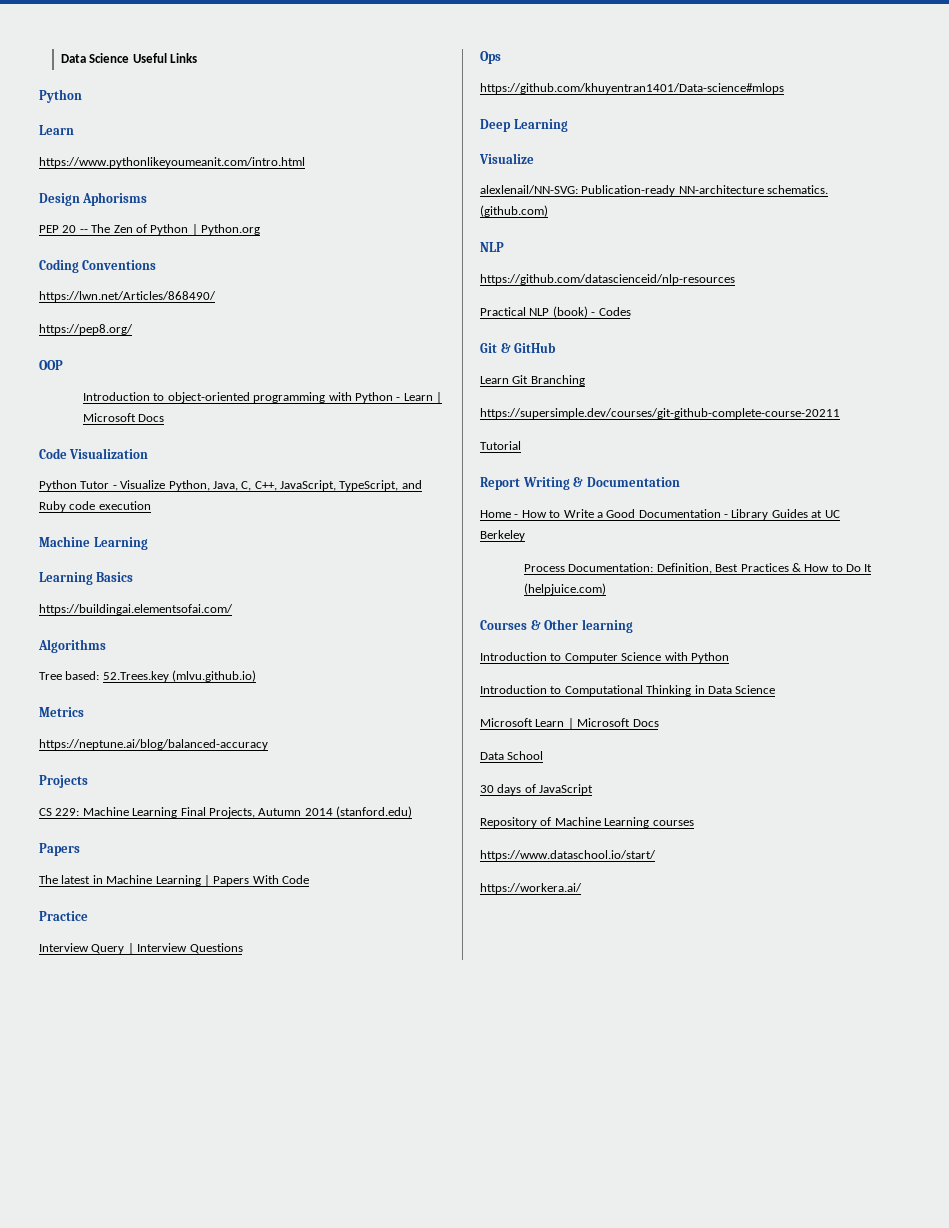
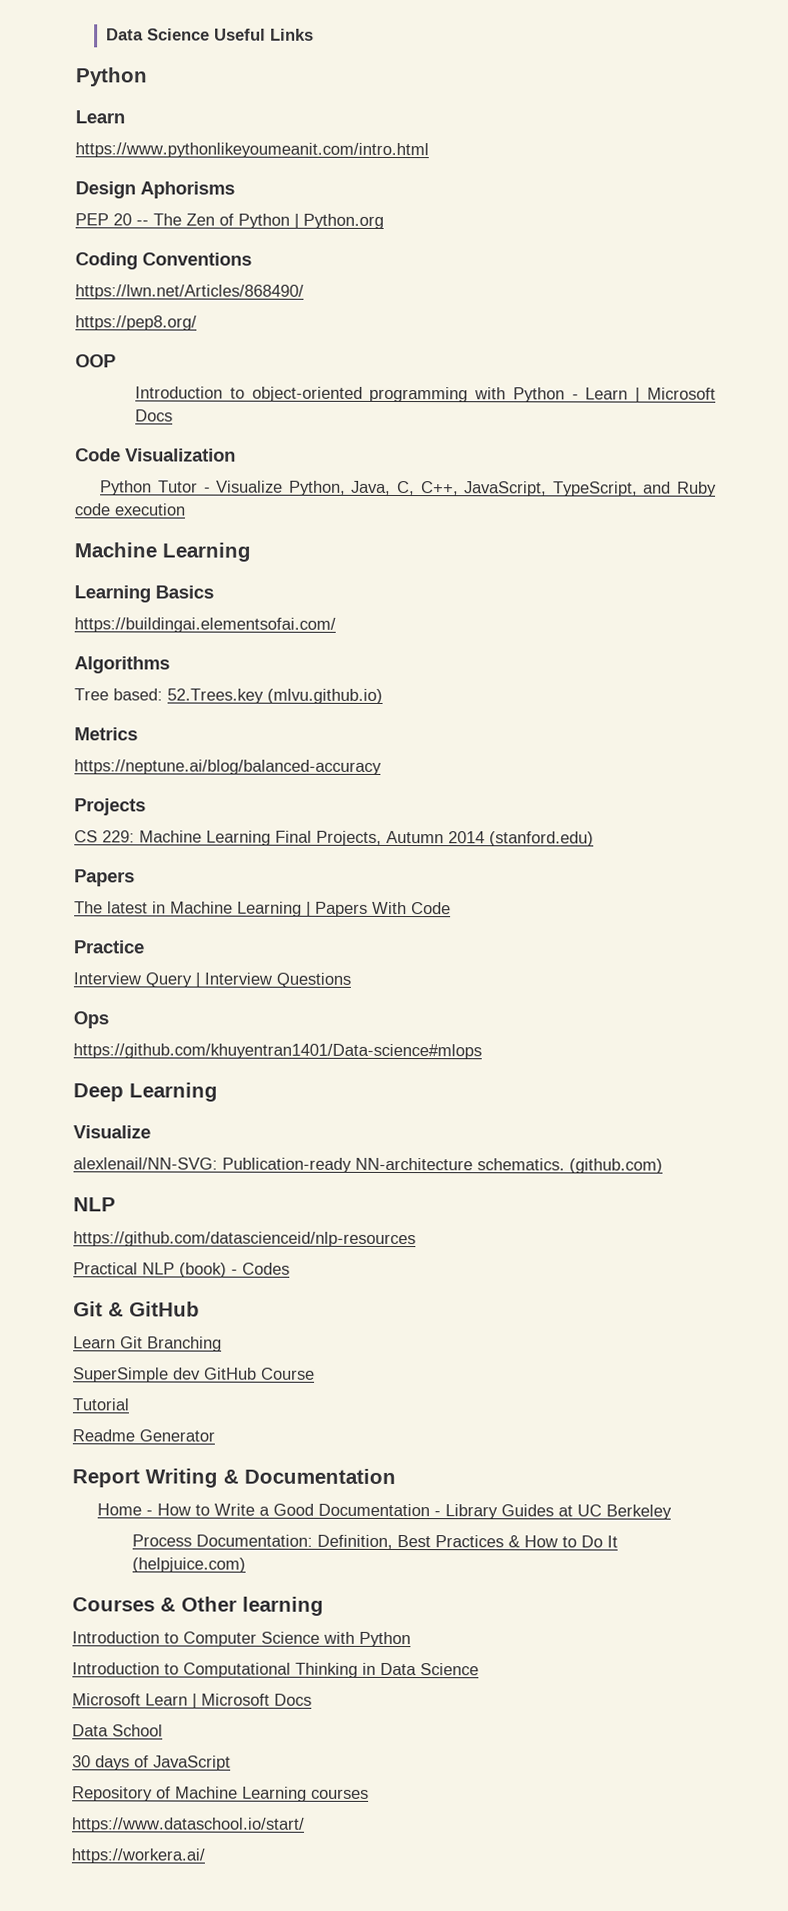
- https://supersimple.dev/courses/git-github-complete-course-20211
+ SuperSimple dev GitHub Course
+ Readme Generator

